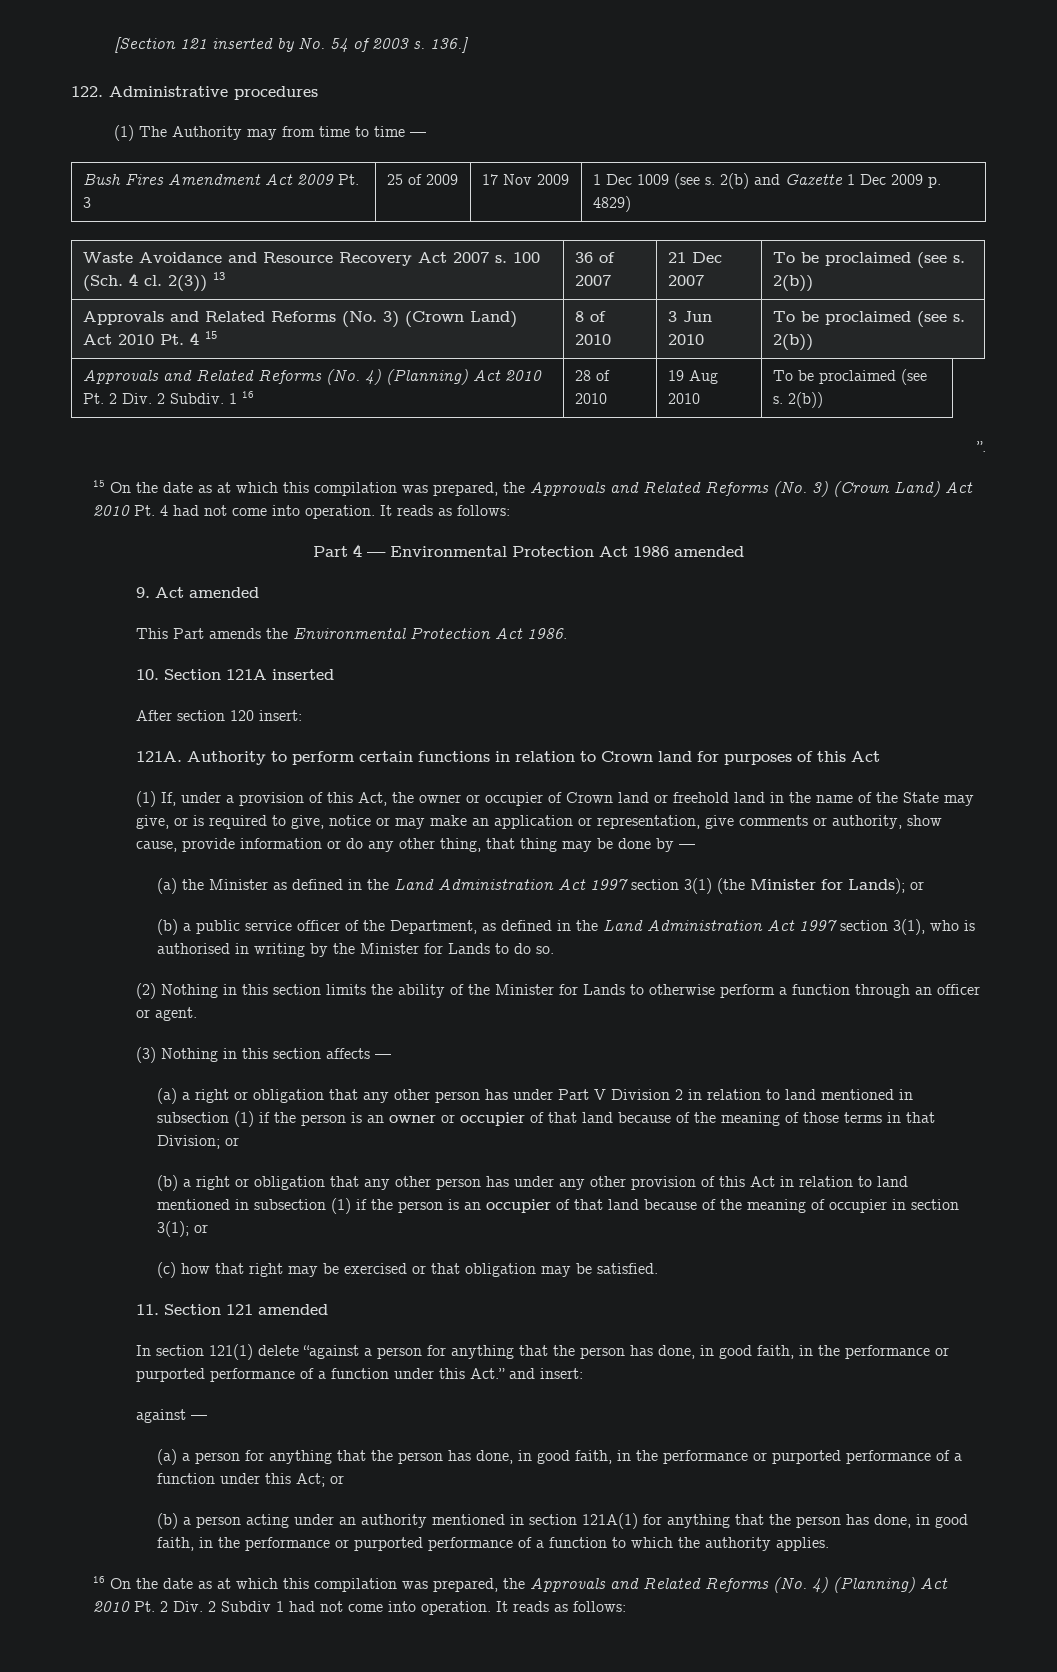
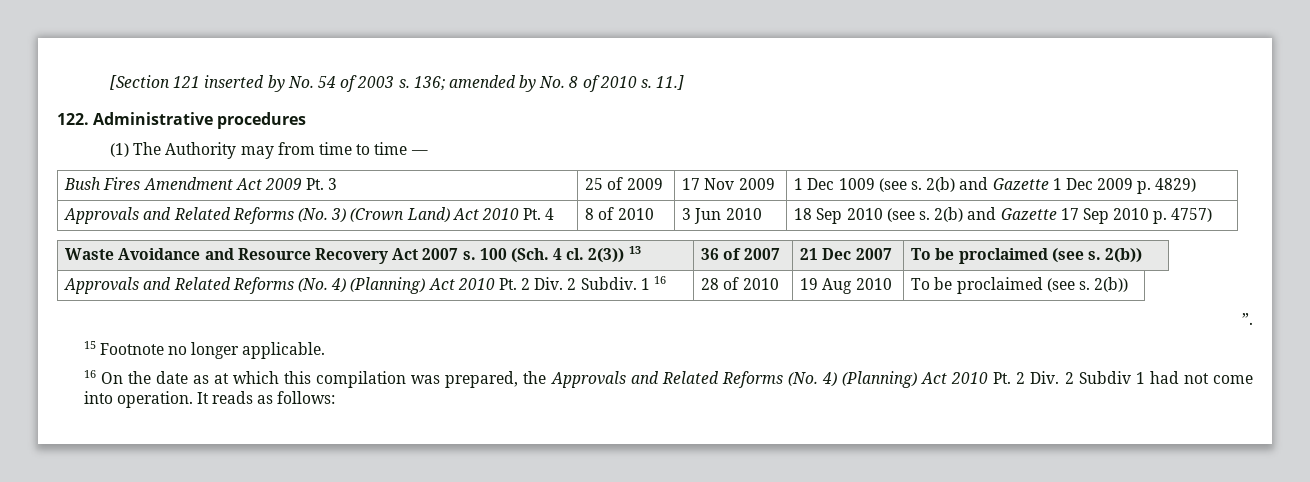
- 136.]
+ 136; amended by No. 8 of 2010 s. 11.]
+ Approvals and Related Reforms (No. 3) (Crown Land) Act 2010 Pt. 4 | 8 of 2010 | 3 Jun 2010 | 18 Sep 2010 (see s. 2(b) and Gazette 17 Sep 2010 p. 4757)
- Approvals and Related Reforms (No. 3) (Crown Land) Act 2010 Pt. 4 15 | 8 of 2010 | 3 Jun 2010 | To be proclaimed (see s. 2(b))
- 15 On the date as at which this compilation was prepared, the Approvals and Related Reforms (No. 3) (Crown Land) Act 2010 Pt. 4 had not come into operation. It reads as follows:
- Part 4 — Environmental Protection Act 1986 amended
- 9. Act amended
- This Part amends the Environmental Protection Act 1986.
- 10. Section 121A inserted
- After section 120 insert:
- 121A. Authority to perform certain functions in relation to Crown land for purposes of this Act
- (1) If, under a provision of this Act, the owner or occupier of Crown land or freehold land in the name of the State may give, or is required to give, notice or may make an application or representation, give comments or authority, show cause, provide information or do any other thing, that thing may be done by —
- (a) the Minister as defined in the Land Administration Act 1997 section 3(1) (the Minister for Lands); or
- (b) a public service officer of the Department, as defined in the Land Administration Act 1997 section 3(1), who is authorised in writing by the Minister for Lands to do so.
- (2) Nothing in this section limits the ability of the Minister for Lands to otherwise perform a function through an officer or agent.
- (3) Nothing in this section affects —
- (a) a right or obligation that any other person has under Part V Division 2 in relation to land mentioned in subsection (1) if the person is an owner or occupier of that land because of the meaning of those terms in that Division; or
- (b) a right or obligation that any other person has under any other provision of this Act in relation to land mentioned in subsection (1) if the person is an occupier of that land because of the meaning of occupier in section 3(1); or
- (c) how that right may be exercised or that obligation may be satisfied.
- 11. Section 121 amended
- In section 121(1) delete “against a person for anything that the person has done, in good faith, in the performance or purported performance of a function under this Act.” and insert:
- against —
- (a) a person for anything that the person has done, in good faith, in the performance or purported performance of a function under this Act; or
- (b) a person acting under an authority mentioned in section 121A(1) for anything that the person has done, in good faith, in the performance or purported performance of a function to which the authority applies.
+ 15 Footnote no longer applicable.

